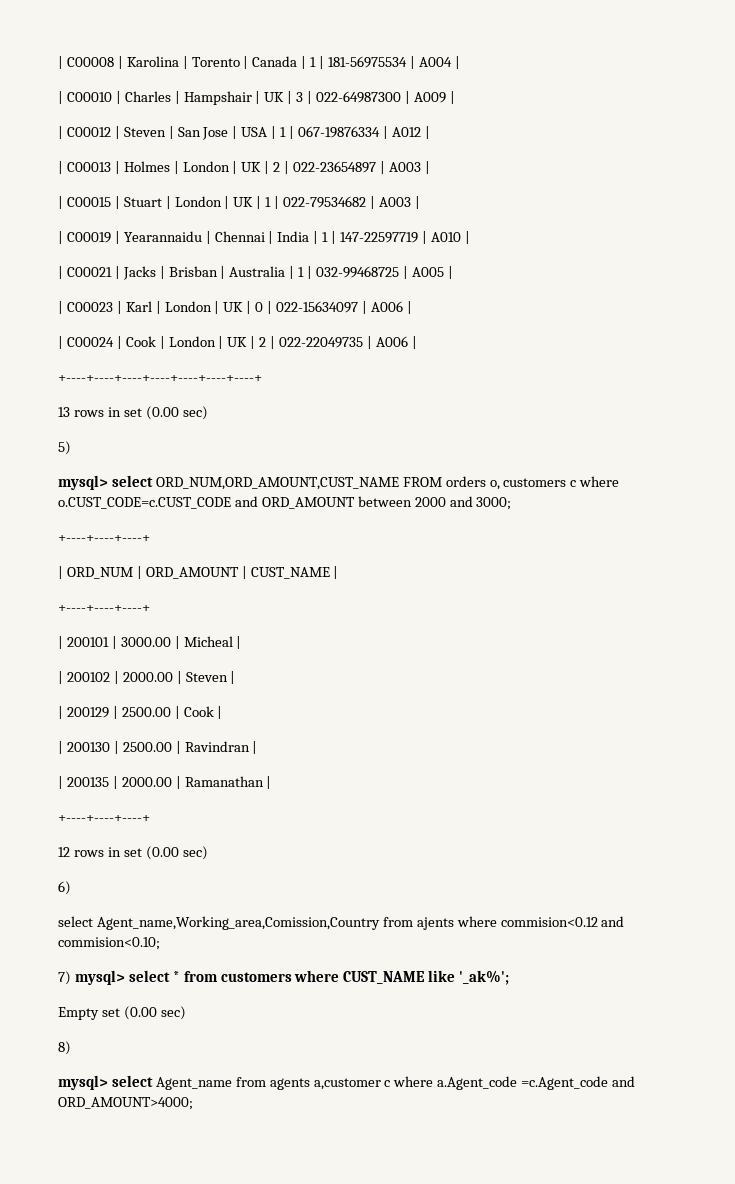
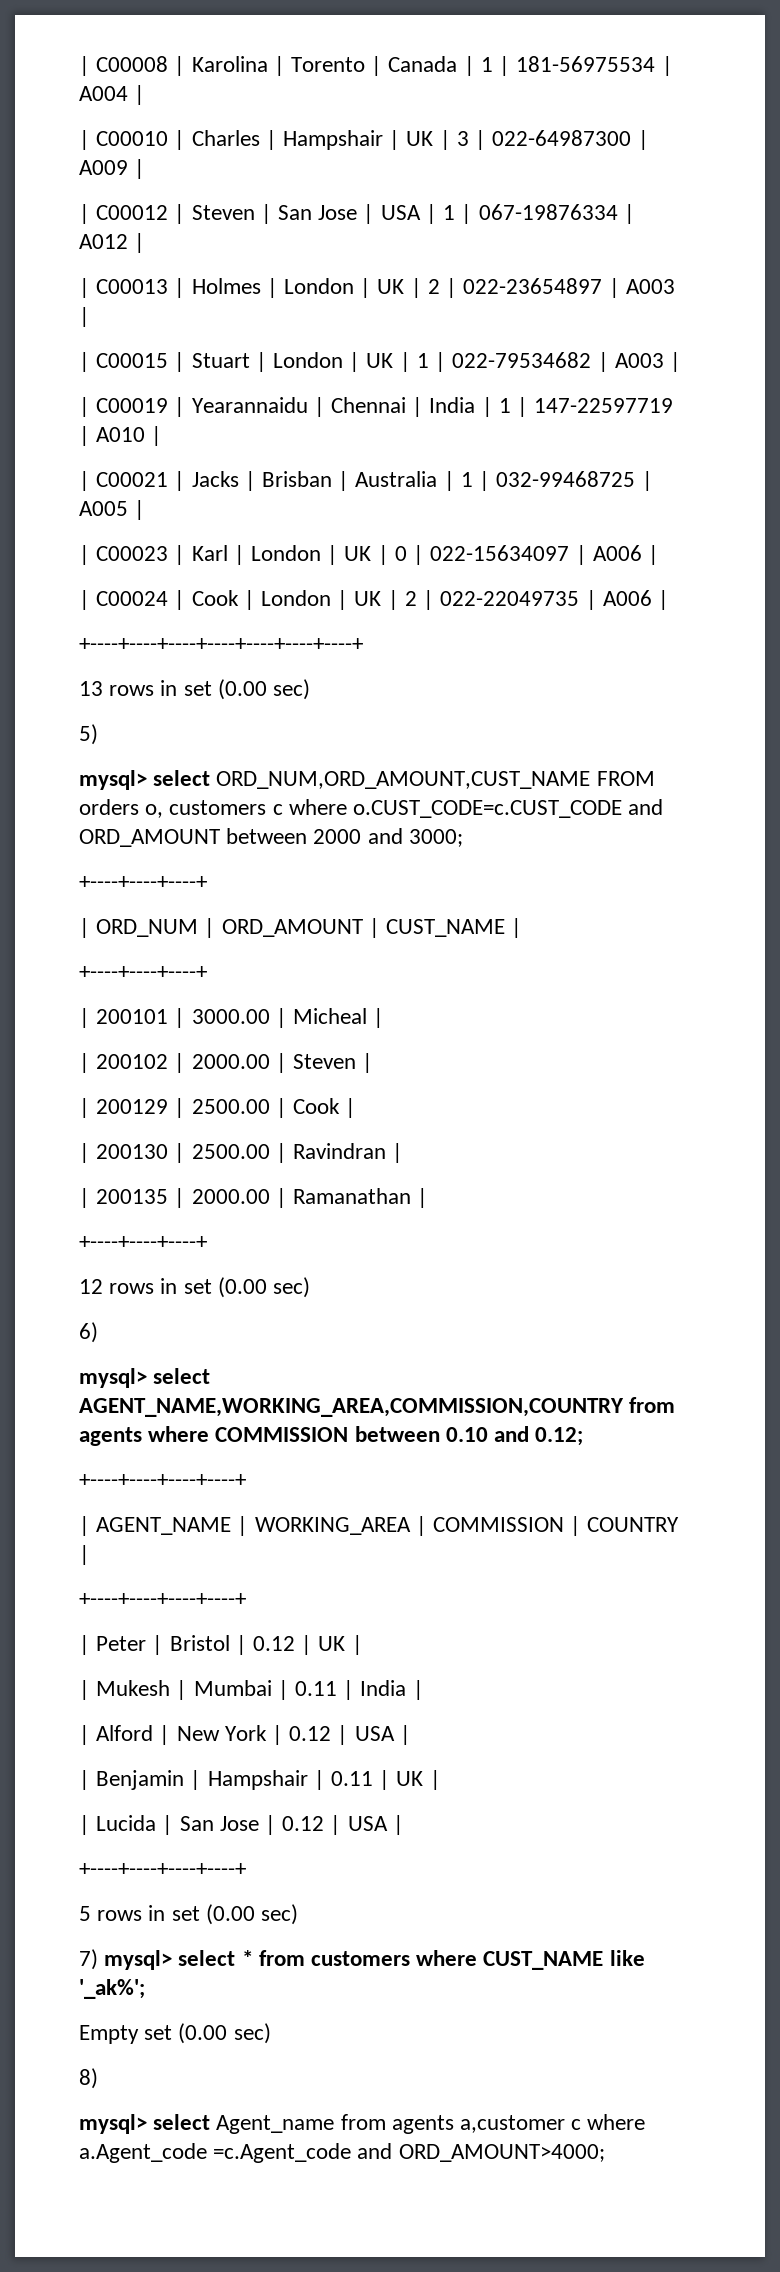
- select Agent_name,Working_area,Comission,Country from ajents where commision<0.12 and commision<0.10;
+ mysql> select AGENT_NAME,WORKING_AREA,COMMISSION,COUNTRY from agents where COMMISSION between 0.10 and 0.12;
+ +----+----+----+----+
+ | AGENT_NAME | WORKING_AREA | COMMISSION | COUNTRY |
+ +----+----+----+----+
+ | Peter | Bristol | 0.12 | UK |
+ | Mukesh | Mumbai | 0.11 | India |
+ | Alford | New York | 0.12 | USA |
+ | Benjamin | Hampshair | 0.11 | UK |
+ | Lucida | San Jose | 0.12 | USA |
+ +----+----+----+----+
+ 5 rows in set (0.00 sec)

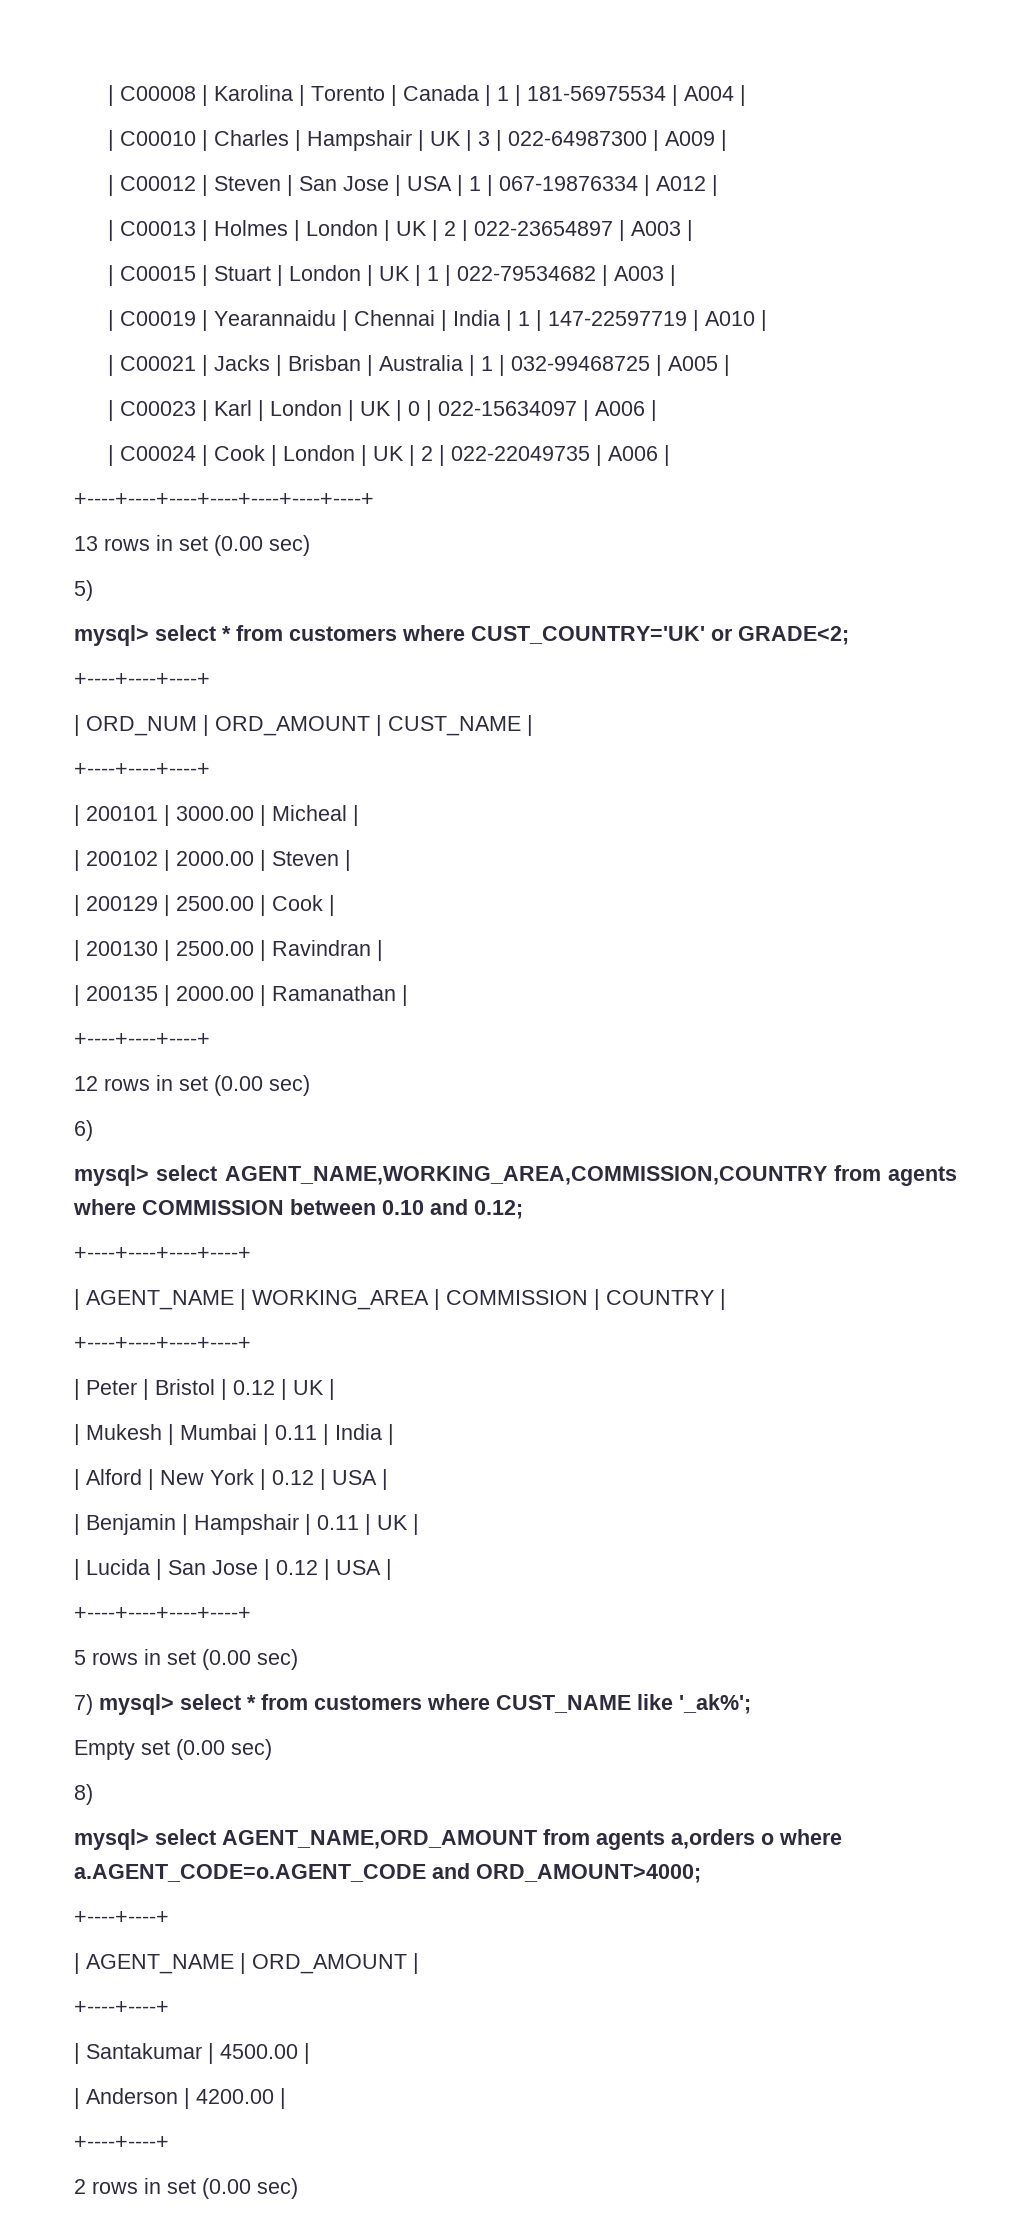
- mysql> select ORD_NUM,ORD_AMOUNT,CUST_NAME FROM orders o, customers c where o.CUST_CODE=c.CUST_CODE and ORD_AMOUNT between 2000 and 3000;
+ mysql> select * from customers where CUST_COUNTRY='UK' or GRADE<2;
- mysql> select Agent_name from agents a,customer c where a.Agent_code =c.Agent_code and ORD_AMOUNT>4000;
+ mysql> select AGENT_NAME,ORD_AMOUNT from agents a,orders o where a.AGENT_CODE=o.AGENT_CODE and ORD_AMOUNT>4000;
+ +----+----+
+ | AGENT_NAME | ORD_AMOUNT |
+ +----+----+
+ | Santakumar | 4500.00 |
+ | Anderson | 4200.00 |
+ +----+----+
+ 2 rows in set (0.00 sec)

